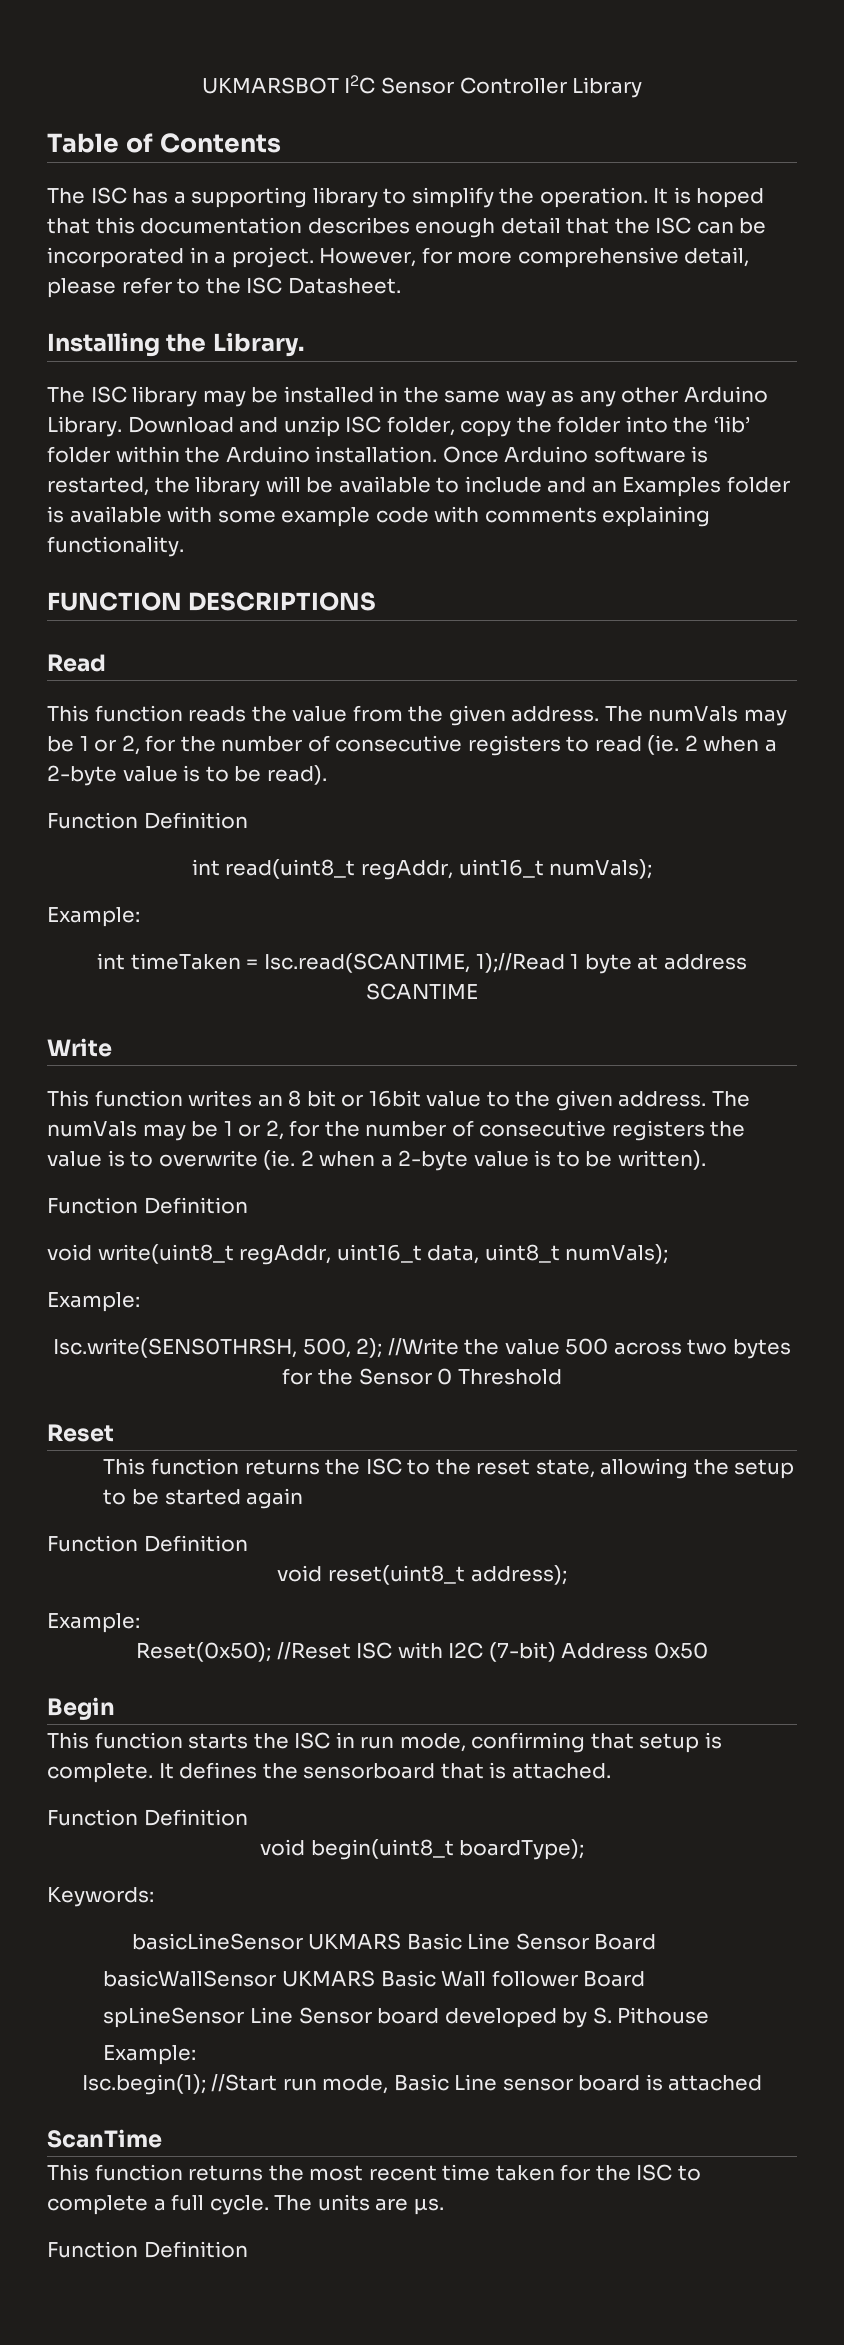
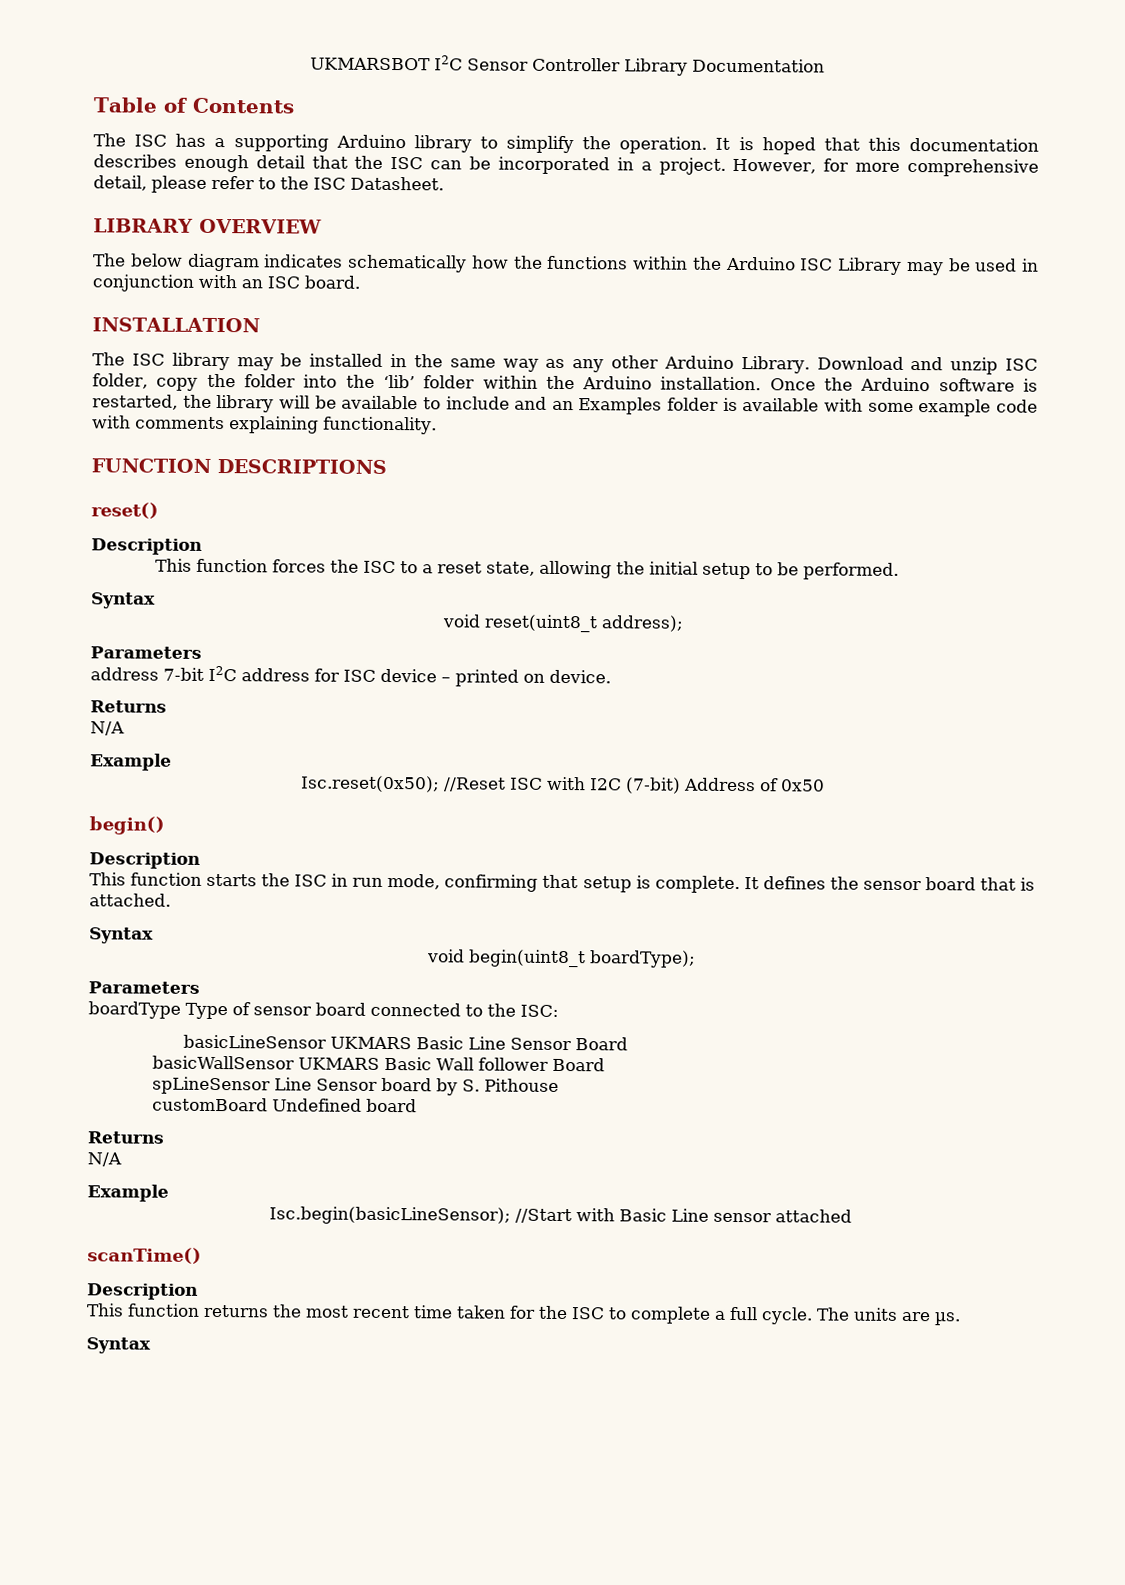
- UKMARSBOT I2C Sensor Controller Library
+ UKMARSBOT I2C Sensor Controller Library Documentation
- The ISC has a supporting library to simplify the operation.
+ The ISC has a supporting Arduino library to simplify the operation.
- Installing the Library.
+ LIBRARY OVERVIEW
+ The below diagram indicates schematically how the functions within the Arduino ISC Library may be used in conjunction with an ISC board.
+ INSTALLATION
- Once Arduino software is restarted, the library will be available to include and an Examples folder is available with some example code with comments explaining functionality.
+ Once the Arduino software is restarted, the library will be available to include and an Examples folder is available with some example code with comments explaining functionality.
- Read
- This function reads the value from the given address. The numVals may be 1 or 2, for the number of consecutive registers to read (ie. 2 when a 2-byte value is to be read).
- Function Definition
- int read(uint8_t regAddr, uint16_t numVals);
- Example:
- int timeTaken = Isc.read(SCANTIME, 1);//Read 1 byte at address SCANTIME
- Write
- This function writes an 8 bit or 16bit value to the given address. The numVals may be 1 or 2, for the number of consecutive registers the value is to overwrite (ie. 2 when a 2-byte value is to be written).
- Function Definition
- void write(uint8_t regAddr, uint16_t data, uint8_t numVals);
- Example:
- Isc.write(SENS0THRSH, 500, 2); //Write the value 500 across two bytes for the Sensor 0 Threshold
- Reset
- This function returns the ISC to the reset state, allowing the setup to be started again
- Function Definition
+ reset()
+ Description
+ This function forces the ISC to a reset state, allowing the initial setup to be performed.
+ Syntax
  void reset(uint8_t address);
- Example:
- Reset(0x50); //Reset ISC with I2C (7-bit) Address 0x50
+ Parameters
+ address 7-bit I2C address for ISC device – printed on device.
+ Returns
+ N/A
+ Example
+ Isc.reset(0x50); //Reset ISC with I2C (7-bit) Address of 0x50
- Begin
+ begin()
+ Description
- It defines the sensorboard that is attached.
- Function Definition
+ It defines the sensor board that is attached.
+ Syntax
  void begin(uint8_t boardType);
- Keywords:
+ Parameters
+ boardType Type of sensor board connected to the ISC:
- spLineSensor Line Sensor board developed by S. Pithouse
- Example:
- Isc.begin(1); //Start run mode, Basic Line sensor board is attached
+ spLineSensor Line Sensor board by S. Pithouse
+ customBoard Undefined board
+ Returns
+ N/A
+ Example
+ Isc.begin(basicLineSensor); //Start with Basic Line sensor attached
- ScanTime
+ scanTime()
+ Description
  The units are µs.
- Function Definition
+ Syntax

